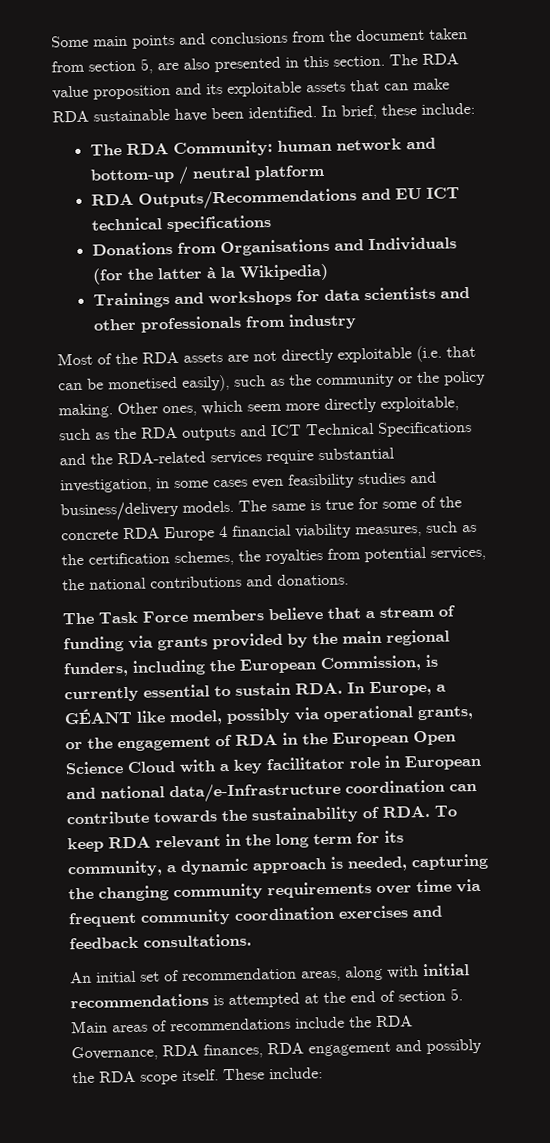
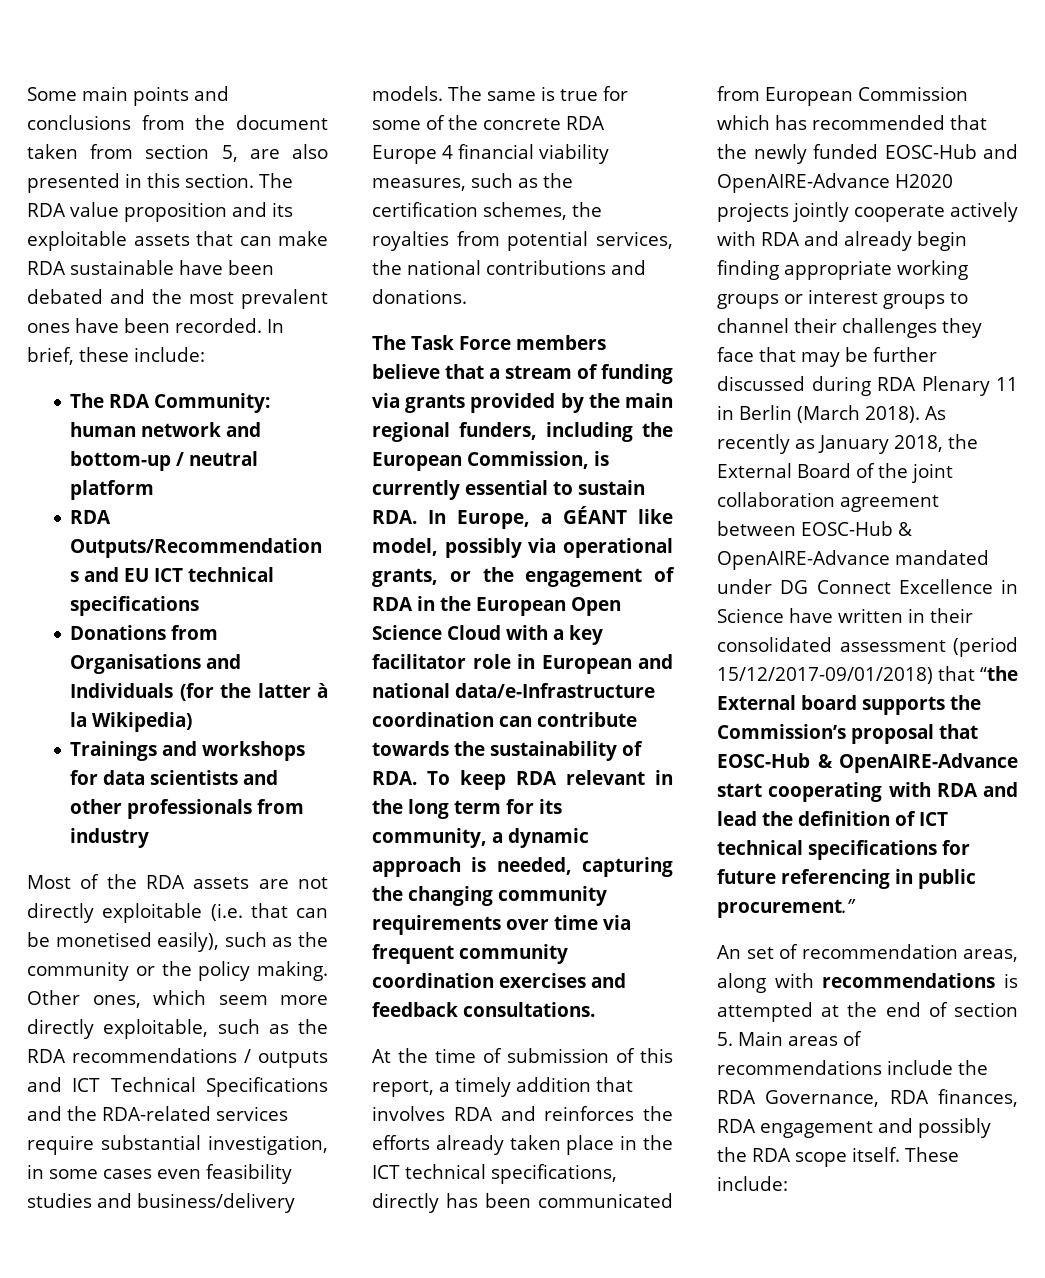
- The RDA value proposition and its exploitable assets that can make RDA sustainable have been identified.
+ The RDA value proposition and its exploitable assets that can make RDA sustainable have been debated and the most prevalent ones have been recorded.
- Other ones, which seem more directly exploitable, such as the RDA outputs and ICT Technical Specifications and the RDA-related services require substantial investigation, in some cases even feasibility studies and business/delivery models.
+ Other ones, which seem more directly exploitable, such as the RDA recommendations / outputs and ICT Technical Specifications and the RDA-related services require substantial investigation, in some cases even feasibility studies and business/delivery models.
+ At the time of submission of this report, a timely addition that involves RDA and reinforces the efforts already taken place in the ICT technical specifications, directly has been communicated from European Commission which has recommended that the newly funded EOSC-Hub and OpenAIRE-Advance H2020 projects jointly cooperate actively with RDA and already begin finding appropriate working groups or interest groups to channel their challenges they face that may be further discussed during RDA Plenary 11 in Berlin (March 2018). As recently as January 2018, the External Board of the joint collaboration agreement between EOSC-Hub & OpenAIRE-Advance mandated under DG Connect Excellence in Science have written in their consolidated assessment (period 15/12/2017-09/01/2018) that “the External board supports the Commission’s proposal that EOSC-Hub & OpenAIRE-Advance start cooperating with RDA and lead the definition of ICT technical specifications for future referencing in public procurement.”
- An initial set of recommendation areas, along with initial recommendations is attempted at the end of section 5. Main areas of recommendations include the RDA Governance, RDA finances, RDA engagement and possibly the RDA scope itself.
+ An set of recommendation areas, along with recommendations is attempted at the end of section 5. Main areas of recommendations include the RDA Governance, RDA finances, RDA engagement and possibly the RDA scope itself.

